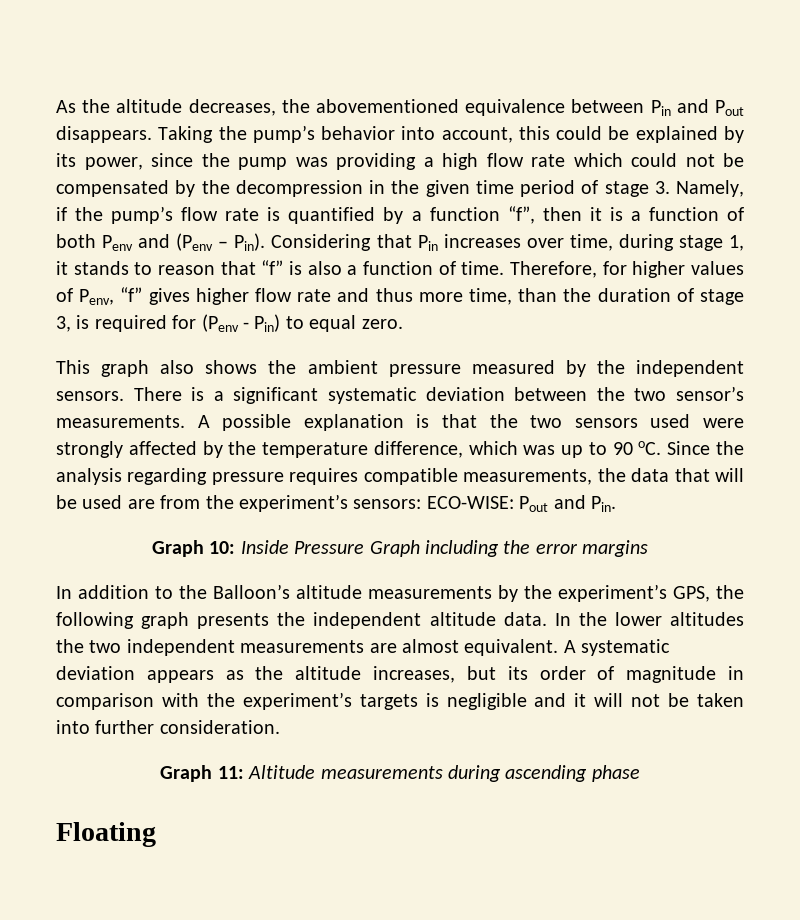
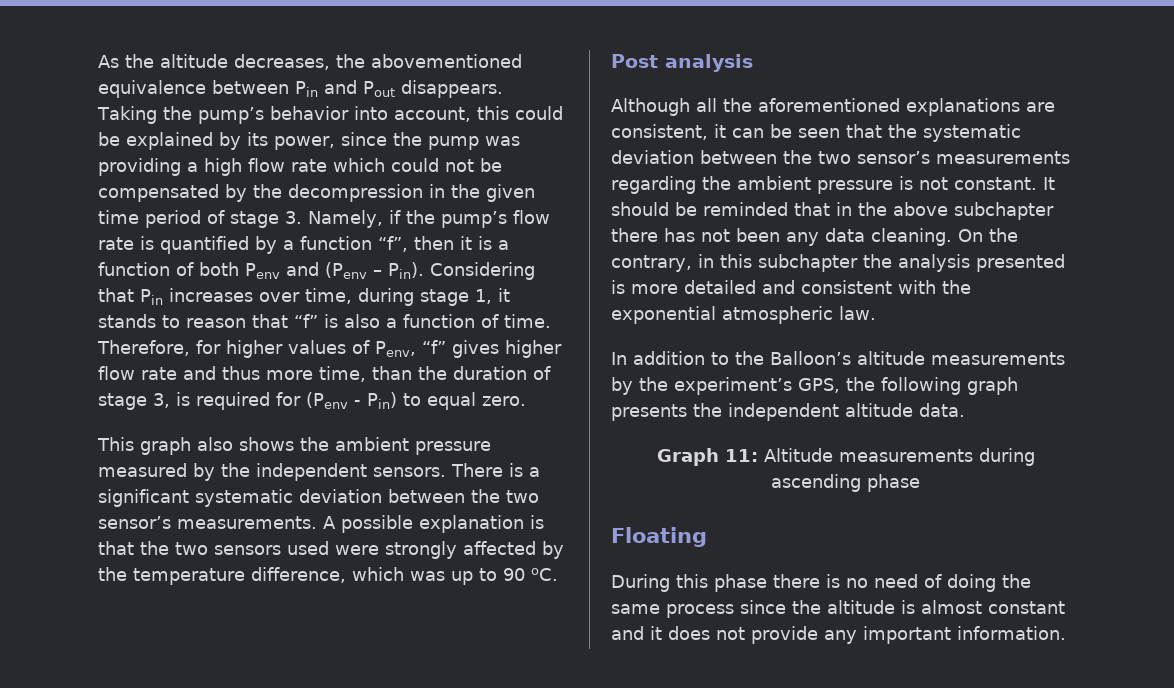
- A possible explanation is that the two sensors used were strongly affected by the temperature difference, which was up to 90 oC. Since the analysis regarding pressure requires compatible measurements, the data that will be used are from the experiment’s sensors: ECO-WISE: Pout and Pin.
- Graph 10: Inside Pressure Graph including the error margins
+ A possible explanation is that the two sensors used were strongly affected by the temperature difference, which was up to 90 oC.
+ Post analysis
+ Although all the aforementioned explanations are consistent, it can be seen that the systematic deviation between the two sensor’s measurements regarding the ambient pressure is not constant. It should be reminded that in the above subchapter there has not been any data cleaning. On the contrary, in this subchapter the analysis presented is more detailed and consistent with the exponential atmospheric law.
- In the lower altitudes the two independent measurements are almost equivalent. A systematic deviation appears as the altitude increases, but its order of magnitude in comparison with the experiment’s targets is negligible and it will not be taken into further consideration.
+ During this phase there is no need of doing the same process since the altitude is almost constant and it does not provide any important information.

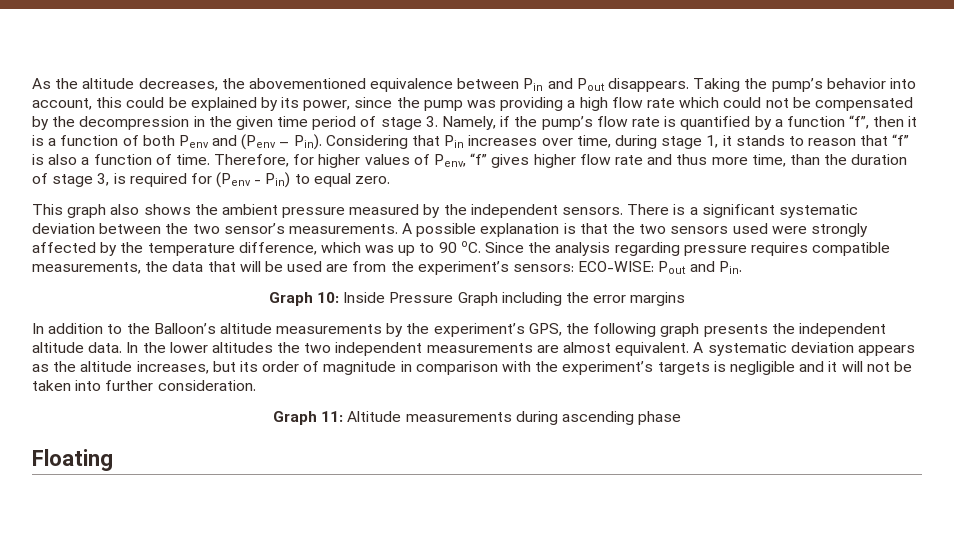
- A possible explanation is that the two sensors used were strongly affected by the temperature difference, which was up to 90 oC.
- Post analysis
- Although all the aforementioned explanations are consistent, it can be seen that the systematic deviation between the two sensor’s measurements regarding the ambient pressure is not constant. It should be reminded that in the above subchapter there has not been any data cleaning. On the contrary, in this subchapter the analysis presented is more detailed and consistent with the exponential atmospheric law.
+ A possible explanation is that the two sensors used were strongly affected by the temperature difference, which was up to 90 oC. Since the analysis regarding pressure requires compatible measurements, the data that will be used are from the experiment’s sensors: ECO-WISE: Pout and Pin.
+ Graph 10: Inside Pressure Graph including the error margins
+ In the lower altitudes the two independent measurements are almost equivalent. A systematic deviation appears as the altitude increases, but its order of magnitude in comparison with the experiment’s targets is negligible and it will not be taken into further consideration.
- During this phase there is no need of doing the same process since the altitude is almost constant and it does not provide any important information.

